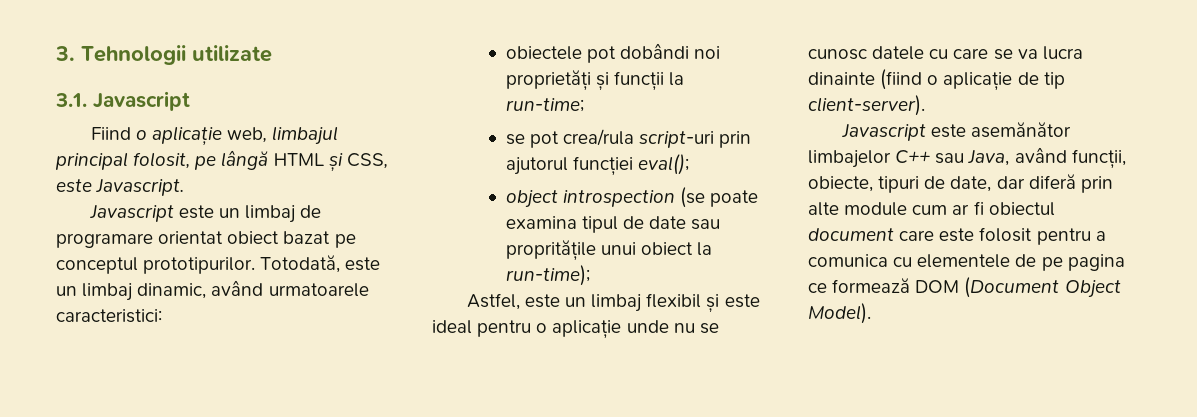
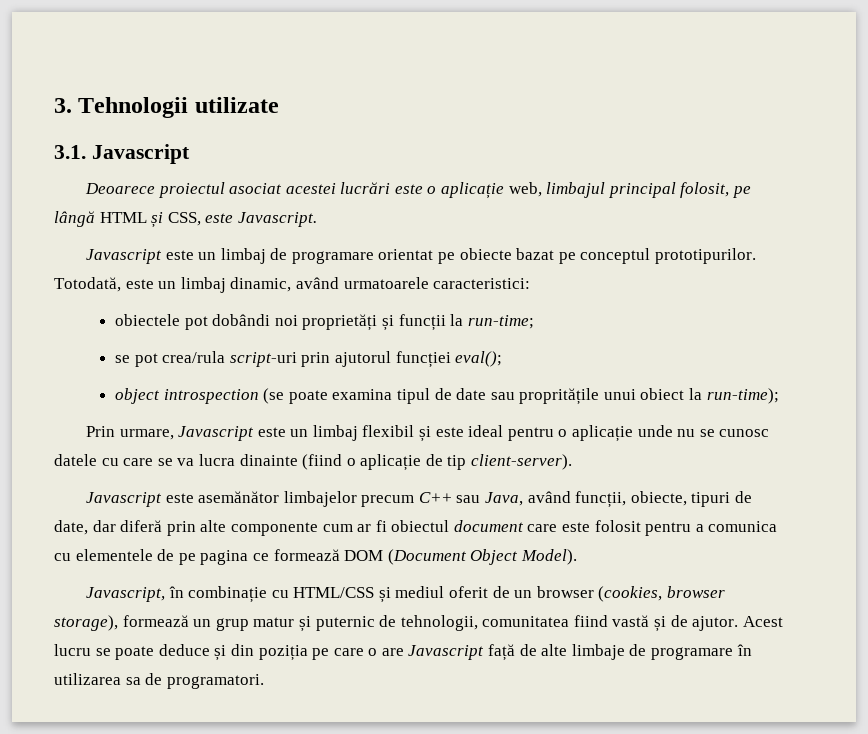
- Fiind o aplicație web, limbajul principal folosit, pe lângă HTML și CSS, este Javascript.
+ Deoarece proiectul asociat acestei lucrări este o aplicație web, limbajul principal folosit, pe lângă HTML și CSS, este Javascript.
- Javascript este un limbaj de programare orientat obiect bazat pe conceptul prototipurilor.
+ Javascript este un limbaj de programare orientat pe obiecte bazat pe conceptul prototipurilor.
- Astfel, este un limbaj flexibil și este ideal pentru o aplicație unde nu se cunosc datele cu care se va lucra dinainte (fiind o aplicație de tip client-server).
+ Prin urmare, Javascript este un limbaj flexibil și este ideal pentru o aplicație unde nu se cunosc datele cu care se va lucra dinainte (fiind o aplicație de tip client-server).
- Javascript este asemănător limbajelor C++ sau Java, având funcții, obiecte, tipuri de date, dar diferă prin alte module cum ar fi obiectul document care este folosit pentru a comunica cu elementele de pe pagina ce formează DOM (Document Object Model).
+ Javascript este asemănător limbajelor precum C++ sau Java, având funcții, obiecte, tipuri de date, dar diferă prin alte componente cum ar fi obiectul document care este folosit pentru a comunica cu elementele de pe pagina ce formează DOM (Document Object Model).
+ Javascript, în combinație cu HTML/CSS și mediul oferit de un browser (cookies, browser storage), formează un grup matur și puternic de tehnologii, comunitatea fiind vastă și de ajutor. Acest lucru se poate deduce și din poziția pe care o are Javascript față de alte limbaje de programare în utilizarea sa de programatori.

